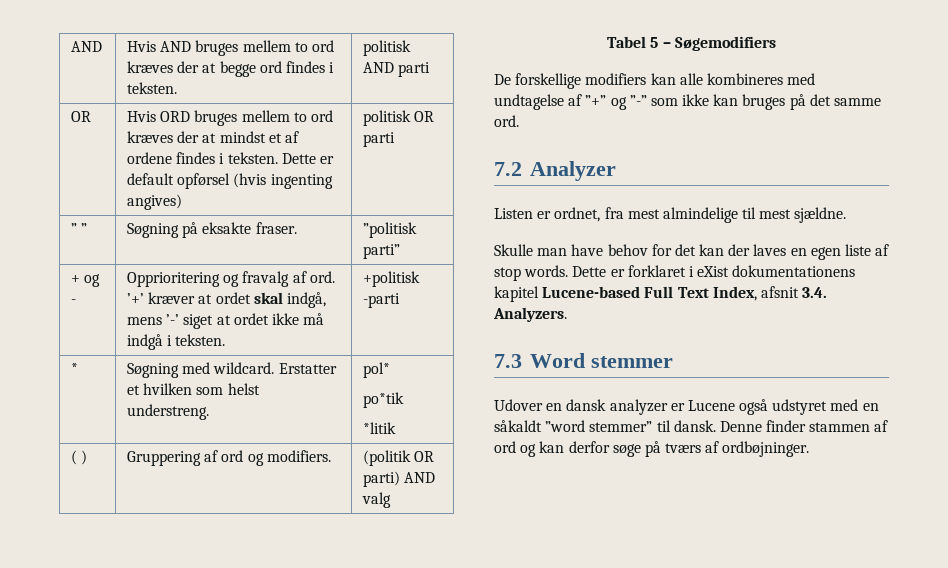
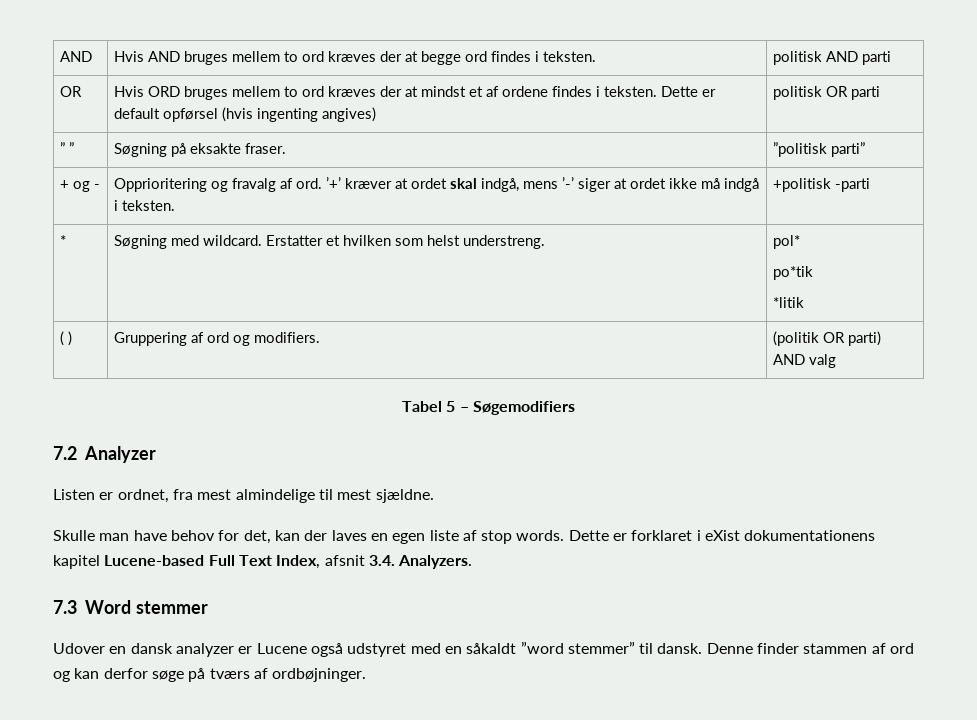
- + og - | Opprioritering og fravalg af ord. ’+’ kræver at ordet skal indgå, mens ’-’ siget at ordet ikke må indgå i teksten. | +politisk -parti
+ + og - | Opprioritering og fravalg af ord. ’+’ kræver at ordet skal indgå, mens ’-’ siger at ordet ikke må indgå i teksten. | +politisk -parti
- De forskellige modifiers kan alle kombineres med undtagelse af ”+” og ”-” som ikke kan bruges på det samme ord.
- Skulle man have behov for det kan der laves en egen liste af stop words.
+ Skulle man have behov for det, kan der laves en egen liste af stop words.

